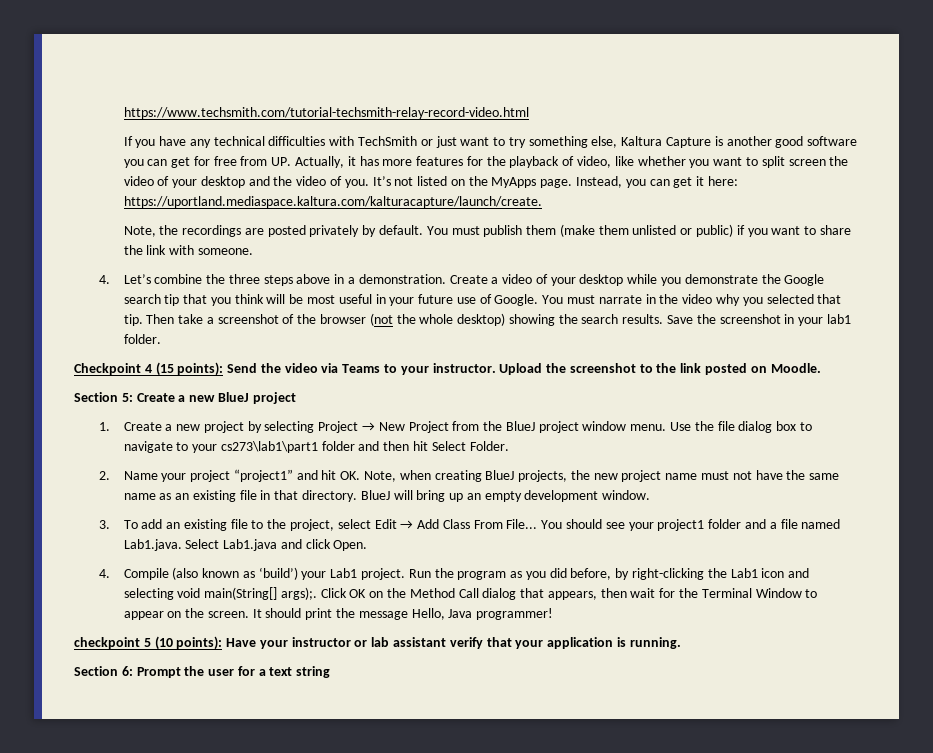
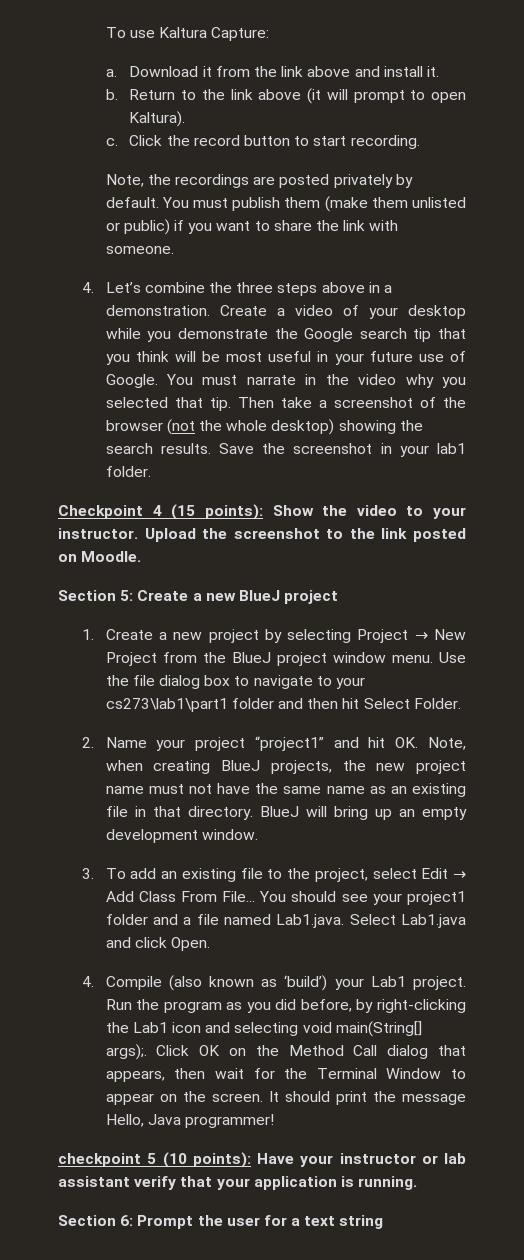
- https://www.techsmith.com/tutorial-techsmith-relay-record-video.html
- If you have any technical difficulties with TechSmith or just want to try something else, Kaltura Capture is another good software you can get for free from UP. Actually, it has more features for the playback of video, like whether you want to split screen the video of your desktop and the video of you. It’s not listed on the MyApps page. Instead, you can get it here: https://uportland.mediaspace.kaltura.com/kalturacapture/launch/create.
+ To use Kaltura Capture:
+ a. Download it from the link above and install it.
+ b. Return to the link above (it will prompt to open Kaltura).
+ c. Click the record button to start recording.
- Checkpoint 4 (15 points): Send the video via Teams to your instructor.
+ Checkpoint 4 (15 points): Show the video to your instructor.

